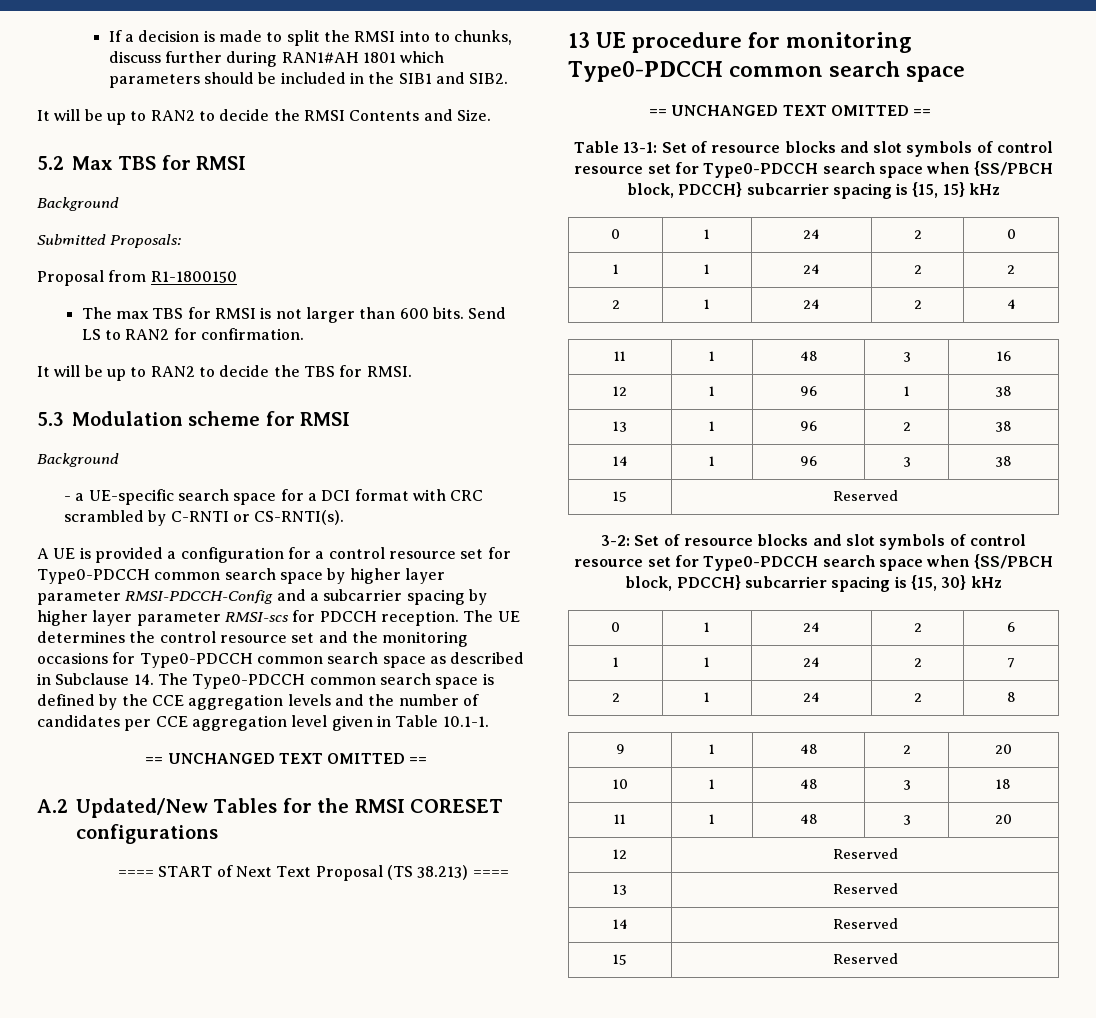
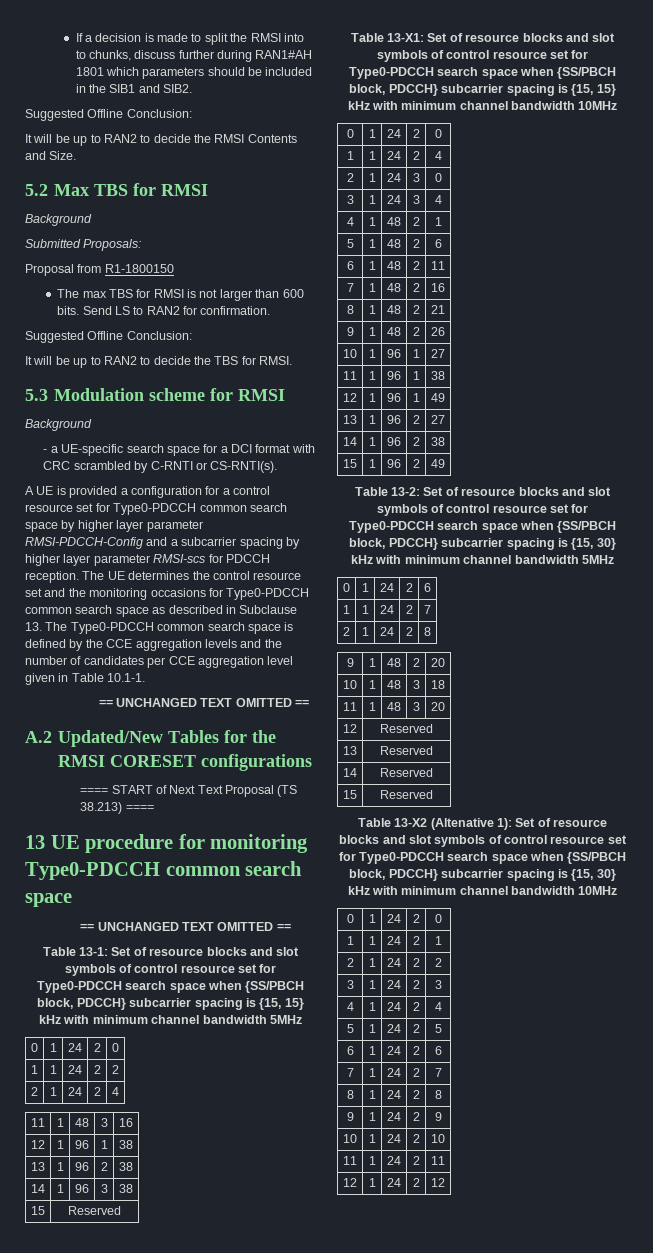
  If a decision is made to split the RMSI into to chunks, discuss further during RAN1#AH 1801 which parameters should be included in the SIB1 and SIB2.
+ Suggested Offline Conclusion:
  Send LS to RAN2 for confirmation.
+ Suggested Offline Conclusion:
- The UE determines the control resource set and the monitoring occasions for Type0-PDCCH common search space as described in Subclause 14. The Type0-PDCCH common search space is defined by the CCE aggregation levels and the number of candidates per CCE aggregation level given in Table 10.1-1.
+ The UE determines the control resource set and the monitoring occasions for Type0-PDCCH common search space as described in Subclause 13. The Type0-PDCCH common search space is defined by the CCE aggregation levels and the number of candidates per CCE aggregation level given in Table 10.1-1.
- Table 13-1: Set of resource blocks and slot symbols of control resource set for Type0-PDCCH search space when {SS/PBCH block, PDCCH} subcarrier spacing is {15, 15} kHz
+ Table 13-1: Set of resource blocks and slot symbols of control resource set for Type0-PDCCH search space when {SS/PBCH block, PDCCH} subcarrier spacing is {15, 15} kHz with minimum channel bandwidth 5MHz
- 3-2: Set of resource blocks and slot symbols of control resource set for Type0-PDCCH search space when {SS/PBCH block, PDCCH} subcarrier spacing is {15, 30} kHz
+ Table 13-X1: Set of resource blocks and slot symbols of control resource set for Type0-PDCCH search space when {SS/PBCH block, PDCCH} subcarrier spacing is {15, 15} kHz with minimum channel bandwidth 10MHz
+ 0 | 1 | 24 | 2 | 0
+ 1 | 1 | 24 | 2 | 4
+ 2 | 1 | 24 | 3 | 0
+ 3 | 1 | 24 | 3 | 4
+ 4 | 1 | 48 | 2 | 1
+ 5 | 1 | 48 | 2 | 6
+ 6 | 1 | 48 | 2 | 11
+ 7 | 1 | 48 | 2 | 16
+ 8 | 1 | 48 | 2 | 21
+ 9 | 1 | 48 | 2 | 26
+ 10 | 1 | 96 | 1 | 27
+ 11 | 1 | 96 | 1 | 38
+ 12 | 1 | 96 | 1 | 49
+ 13 | 1 | 96 | 2 | 27
+ 14 | 1 | 96 | 2 | 38
+ 15 | 1 | 96 | 2 | 49
+ Table 13-2: Set of resource blocks and slot symbols of control resource set for Type0-PDCCH search space when {SS/PBCH block, PDCCH} subcarrier spacing is {15, 30} kHz with minimum channel bandwidth 5MHz
+ Table 13-X2 (Altenative 1): Set of resource blocks and slot symbols of control resource set for Type0-PDCCH search space when {SS/PBCH block, PDCCH} subcarrier spacing is {15, 30} kHz with minimum channel bandwidth 10MHz
+ 0 | 1 | 24 | 2 | 0
+ 1 | 1 | 24 | 2 | 1
+ 2 | 1 | 24 | 2 | 2
+ 3 | 1 | 24 | 2 | 3
+ 4 | 1 | 24 | 2 | 4
+ 5 | 1 | 24 | 2 | 5
+ 6 | 1 | 24 | 2 | 6
+ 7 | 1 | 24 | 2 | 7
+ 8 | 1 | 24 | 2 | 8
+ 9 | 1 | 24 | 2 | 9
+ 10 | 1 | 24 | 2 | 10
+ 11 | 1 | 24 | 2 | 11
+ 12 | 1 | 24 | 2 | 12

